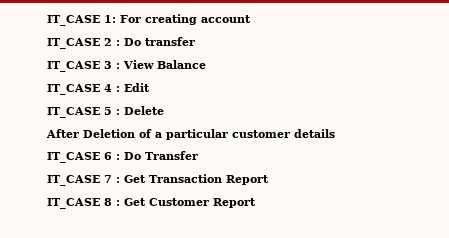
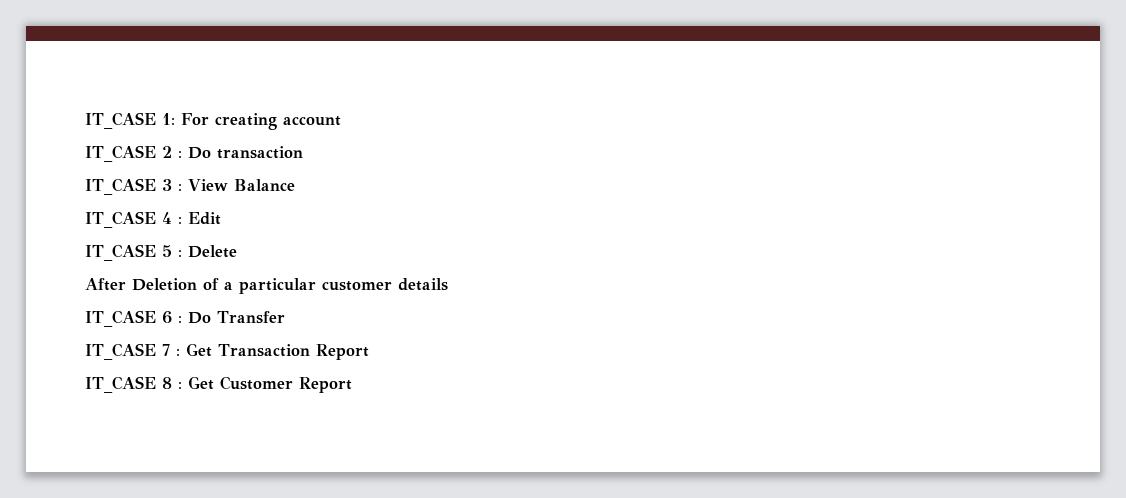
- IT_CASE 2 : Do transfer
+ IT_CASE 2 : Do transaction

